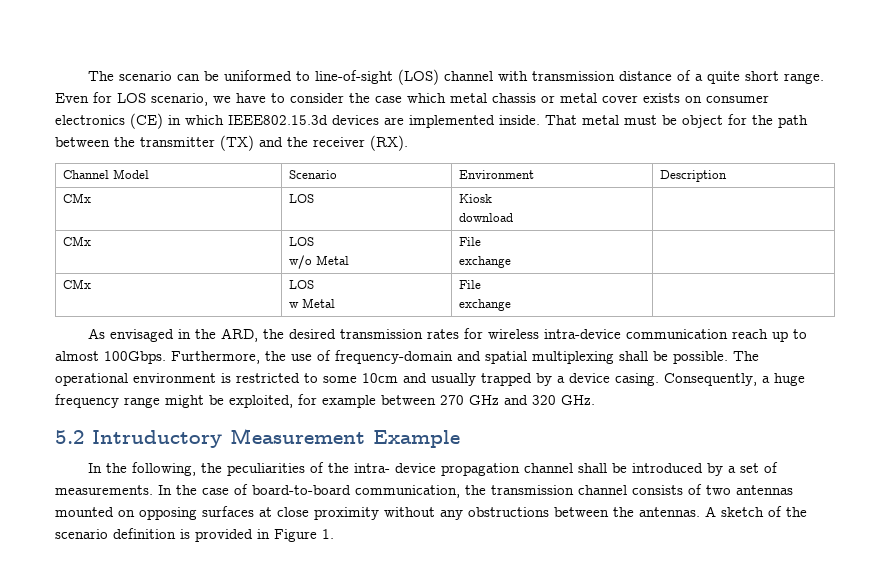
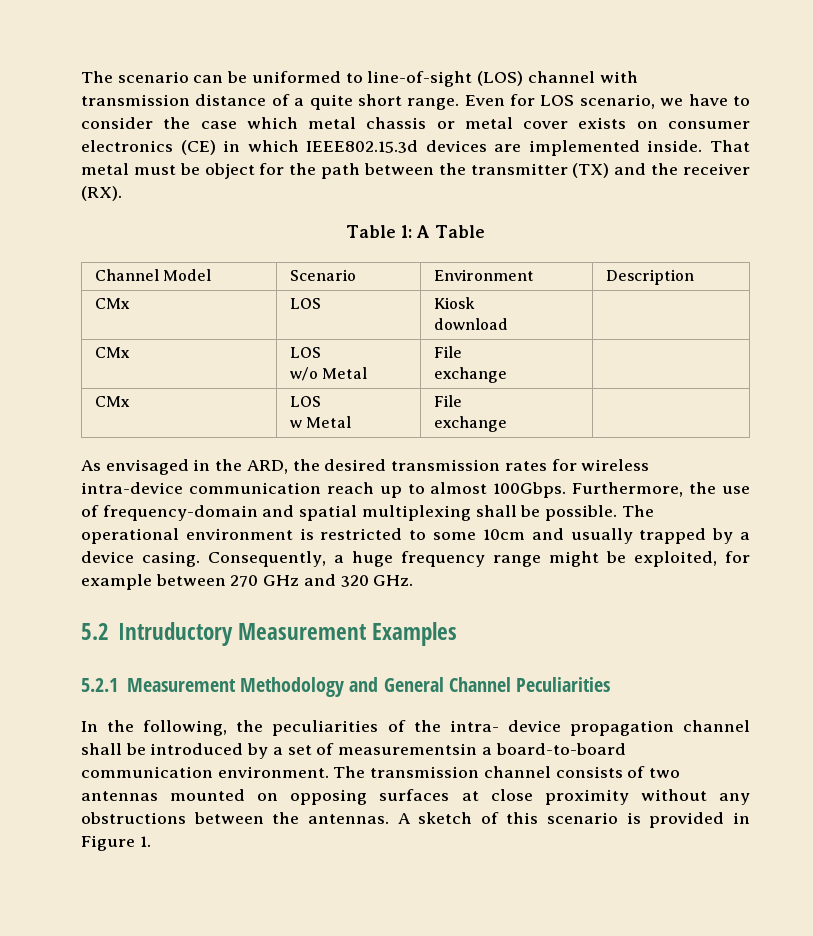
+ Table 1: A Table
- 5.2 Intruductory Measurement Example
+ 5.2 Intruductory Measurement Examples
+ 5.2.1 Measurement Methodology and General Channel Peculiarities
- In the following, the peculiarities of the intra- device propagation channel shall be introduced by a set of measurements. In the case of board-to-board communication, the transmission channel consists of two antennas mounted on opposing surfaces at close proximity without any obstructions between the antennas.
+ In the following, the peculiarities of the intra- device propagation channel shall be introduced by a set of measurementsin a board-to-board communication environment. The transmission channel consists of two antennas mounted on opposing surfaces at close proximity without any obstructions between the antennas.
- A sketch of the scenario definition is provided in Figure 1.
+ A sketch of this scenario is provided in Figure 1.

